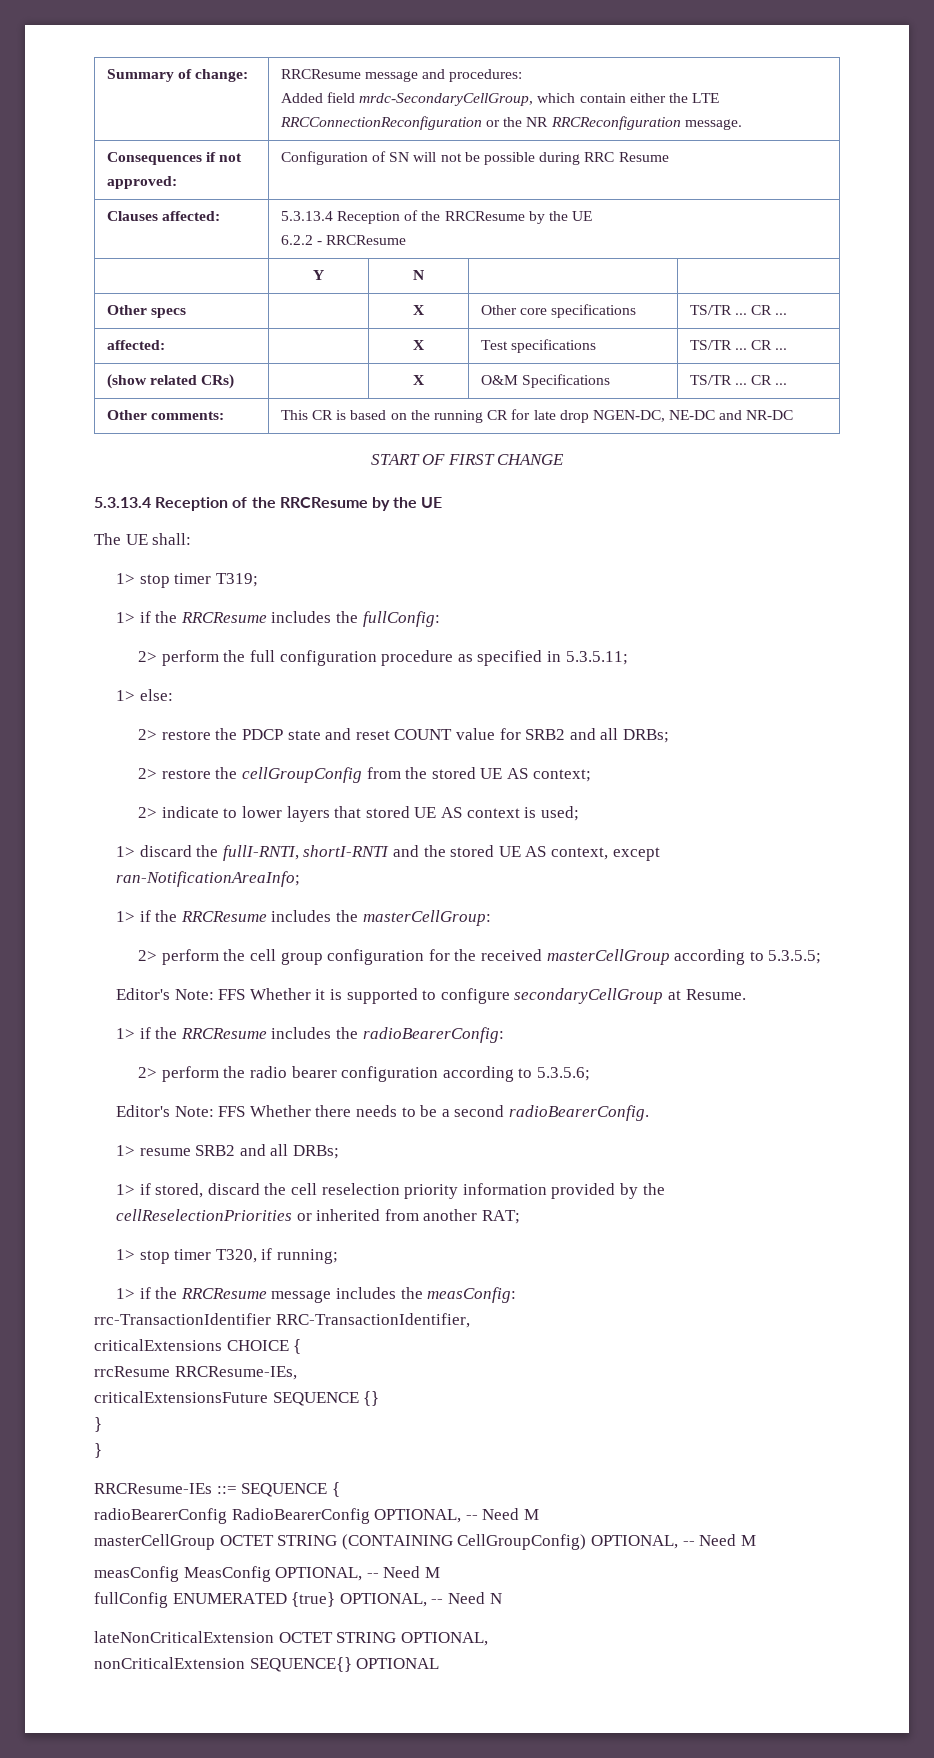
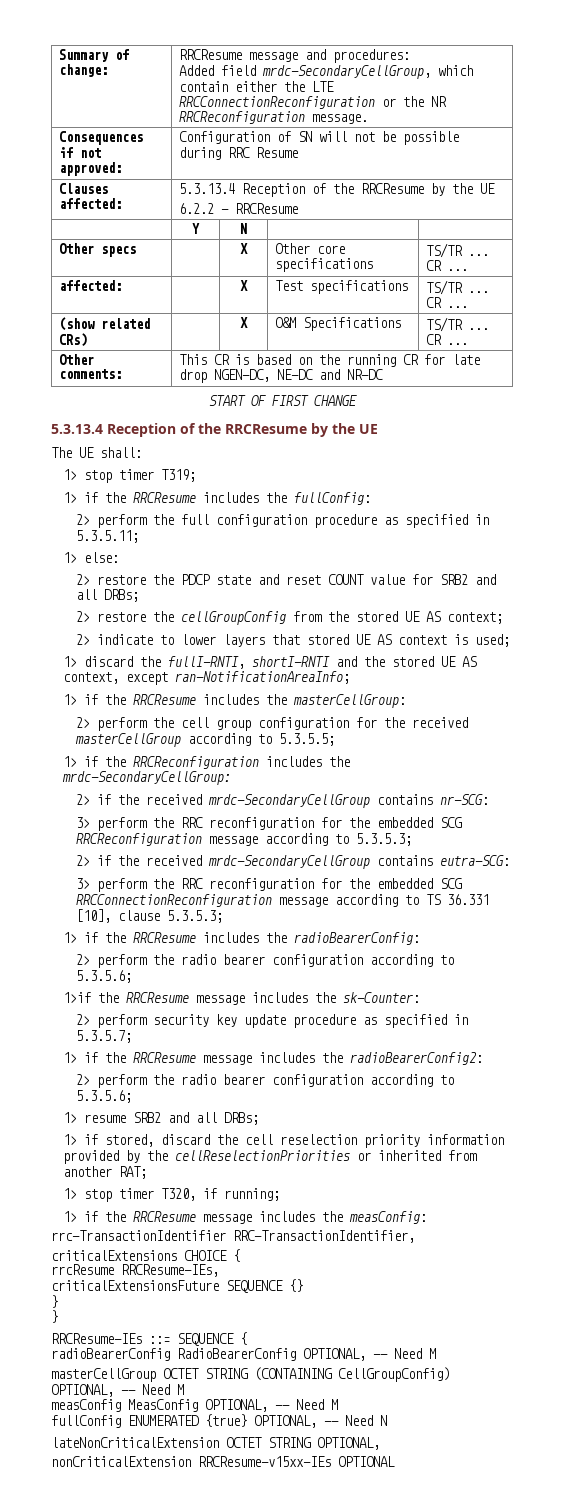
- Editor's Note: FFS Whether it is supported to configure secondaryCellGroup at Resume.
+ 1> if the RRCReconfiguration includes the mrdc-SecondaryCellGroup:
+ 2> if the received mrdc-SecondaryCellGroup contains nr-SCG:
+ 3> perform the RRC reconfiguration for the embedded SCG RRCReconfiguration message according to 5.3.5.3;
+ 2> if the received mrdc-SecondaryCellGroup contains eutra-SCG:
+ 3> perform the RRC reconfiguration for the embedded SCG RRCConnectionReconfiguration message according to TS 36.331 [10], clause 5.3.5.3;
- Editor's Note: FFS Whether there needs to be a second radioBearerConfig.
+ 1>if the RRCResume message includes the sk-Counter:
+ 2> perform security key update procedure as specified in 5.3.5.7;
+ 1> if the RRCResume message includes the radioBearerConfig2:
+ 2> perform the radio bearer configuration according to 5.3.5.6;
- nonCriticalExtension SEQUENCE{} OPTIONAL
+ nonCriticalExtension RRCResume-v15xx-IEs OPTIONAL

